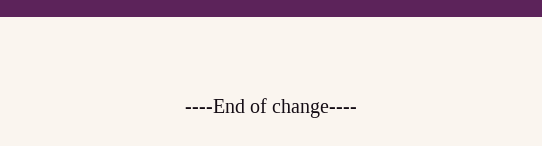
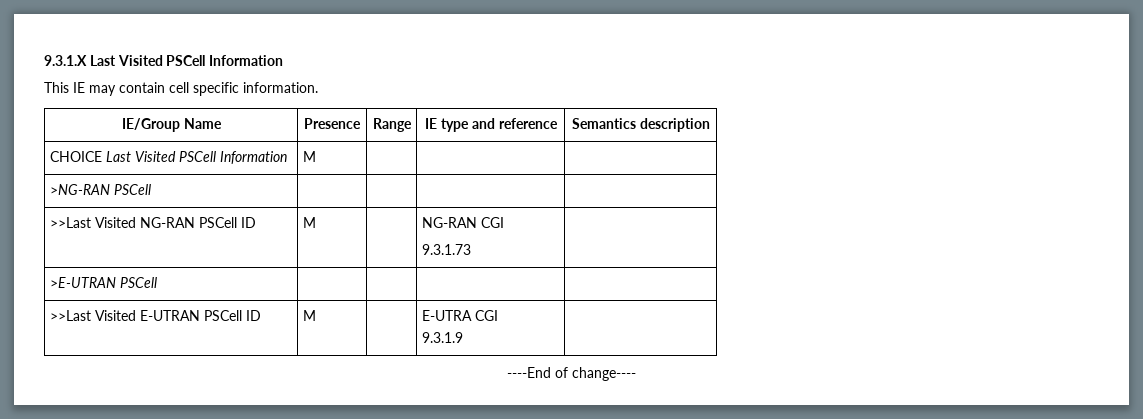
+ 9.3.1.X Last Visited PSCell Information
+ This IE may contain cell specific information.
+ IE/Group Name | Presence | Range | IE type and reference | Semantics description
+ CHOICE Last Visited PSCell Information | M | | |
+ >NG-RAN PSCell | | | |
+ >>Last Visited NG-RAN PSCell ID | M | | NG-RAN CGI
+ 9.3.1.73 |
+ >E-UTRAN PSCell | | | |
+ >>Last Visited E-UTRAN PSCell ID | M | | E-UTRA CGI
+ 9.3.1.9 |

